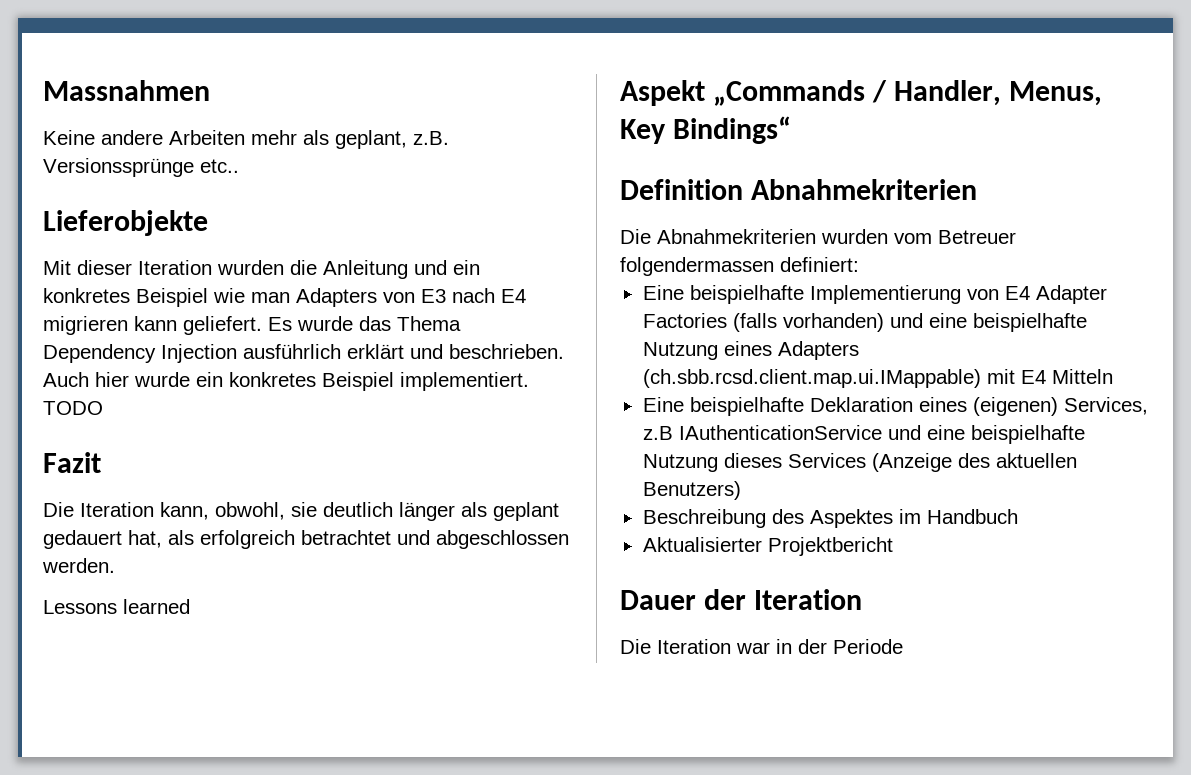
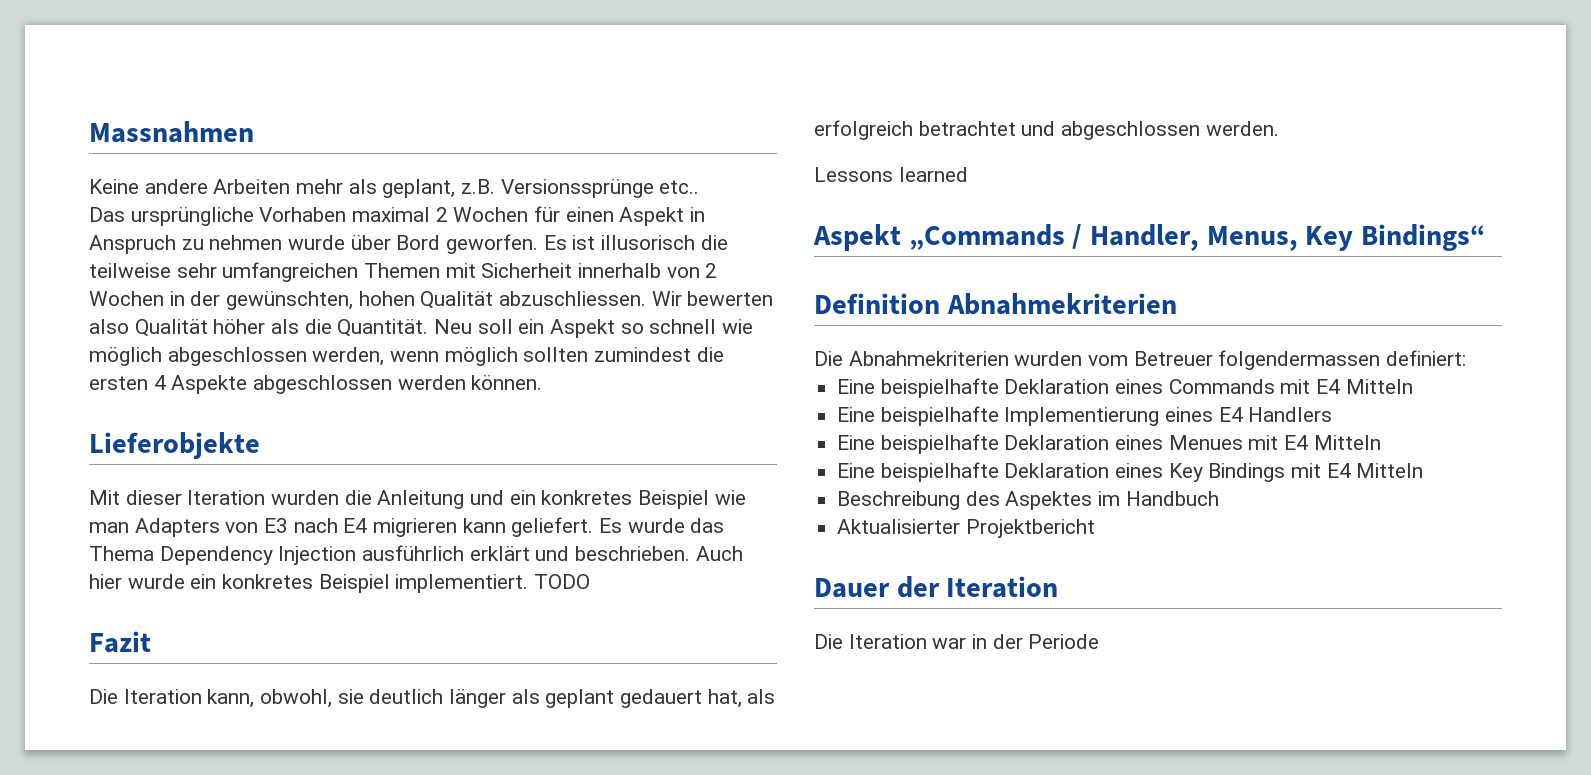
+ Das ursprüngliche Vorhaben maximal 2 Wochen für einen Aspekt in Anspruch zu nehmen wurde über Bord geworfen. Es ist illusorisch die teilweise sehr umfangreichen Themen mit Sicherheit innerhalb von 2 Wochen in der gewünschten, hohen Qualität abzuschliessen. Wir bewerten also Qualität höher als die Quantität. Neu soll ein Aspekt so schnell wie möglich abgeschlossen werden, wenn möglich sollten zumindest die ersten 4 Aspekte abgeschlossen werden können.
- Eine beispielhafte Implementierung von E4 Adapter Factories (falls vorhanden) und eine beispielhafte Nutzung eines Adapters (ch.sbb.rcsd.client.map.ui.IMappable) mit E4 Mitteln
+ Eine beispielhafte Deklaration eines Commands mit E4 Mitteln
+ Eine beispielhafte Implementierung eines E4 Handlers
+ Eine beispielhafte Deklaration eines Menues mit E4 Mitteln
- Eine beispielhafte Deklaration eines (eigenen) Services, z.B IAuthenticationService und eine beispielhafte Nutzung dieses Services (Anzeige des aktuellen Benutzers)
+ Eine beispielhafte Deklaration eines Key Bindings mit E4 Mitteln

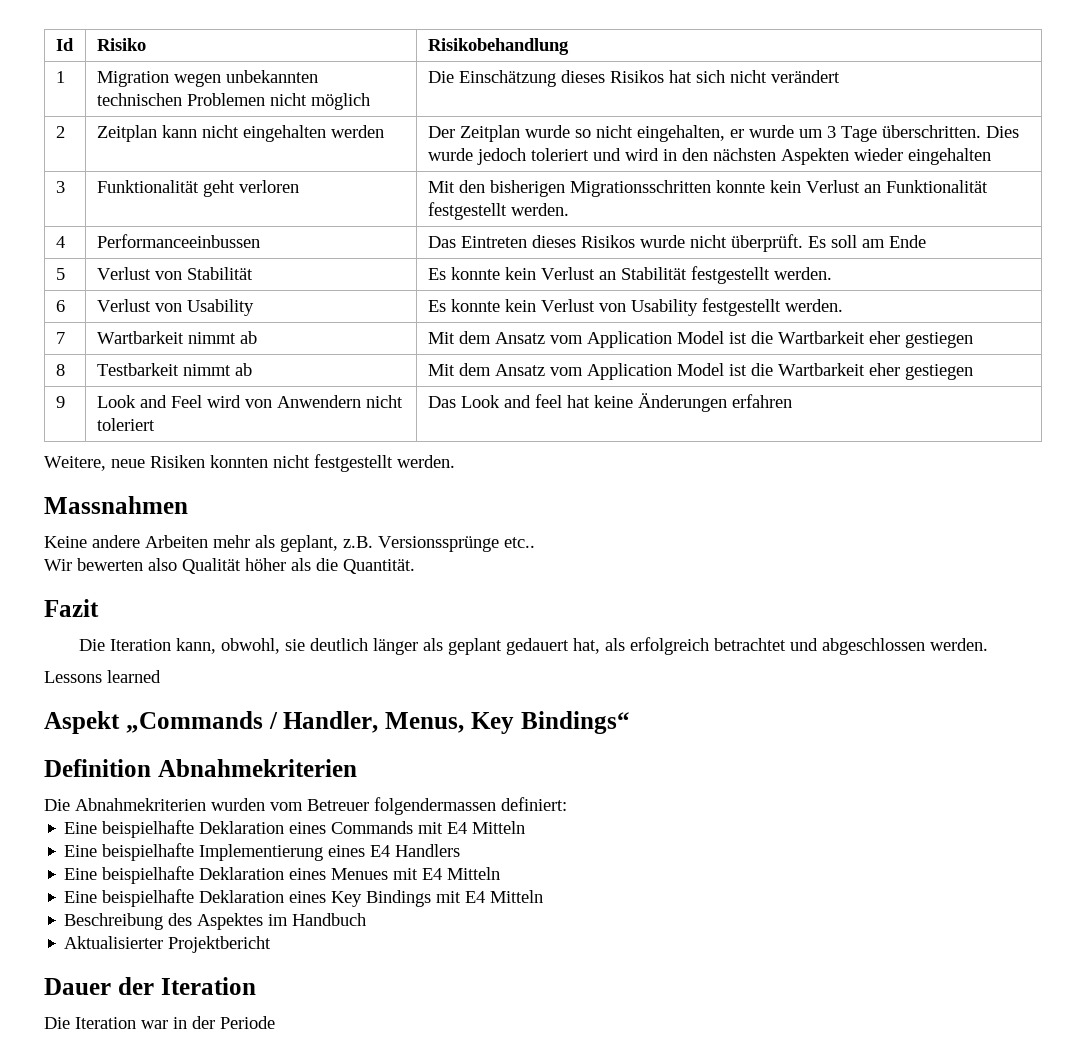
+ Id | Risiko | Risikobehandlung
+ 1 | Migration wegen unbekannten technischen Problemen nicht möglich | Die Einschätzung dieses Risikos hat sich nicht verändert
+ 2 | Zeitplan kann nicht eingehalten werden | Der Zeitplan wurde so nicht eingehalten, er wurde um 3 Tage überschritten. Dies wurde jedoch toleriert und wird in den nächsten Aspekten wieder eingehalten
+ 3 | Funktionalität geht verloren | Mit den bisherigen Migrationsschritten konnte kein Verlust an Funktionalität festgestellt werden.
+ 4 | Performanceeinbussen | Das Eintreten dieses Risikos wurde nicht überprüft. Es soll am Ende
+ 5 | Verlust von Stabilität | Es konnte kein Verlust an Stabilität festgestellt werden.
+ 6 | Verlust von Usability | Es konnte kein Verlust von Usability festgestellt werden.
+ 7 | Wartbarkeit nimmt ab | Mit dem Ansatz vom Application Model ist die Wartbarkeit eher gestiegen
+ 8 | Testbarkeit nimmt ab | Mit dem Ansatz vom Application Model ist die Wartbarkeit eher gestiegen
+ 9 | Look and Feel wird von Anwendern nicht toleriert | Das Look and feel hat keine Änderungen erfahren
+ Weitere, neue Risiken konnten nicht festgestellt werden.
- Das ursprüngliche Vorhaben maximal 2 Wochen für einen Aspekt in Anspruch zu nehmen wurde über Bord geworfen. Es ist illusorisch die teilweise sehr umfangreichen Themen mit Sicherheit innerhalb von 2 Wochen in der gewünschten, hohen Qualität abzuschliessen.
- Neu soll ein Aspekt so schnell wie möglich abgeschlossen werden, wenn möglich sollten zumindest die ersten 4 Aspekte abgeschlossen werden können.
- Lieferobjekte
- Mit dieser Iteration wurden die Anleitung und ein konkretes Beispiel wie man Adapters von E3 nach E4 migrieren kann geliefert. Es wurde das Thema Dependency Injection ausführlich erklärt und beschrieben. Auch hier wurde ein konkretes Beispiel implementiert. TODO

